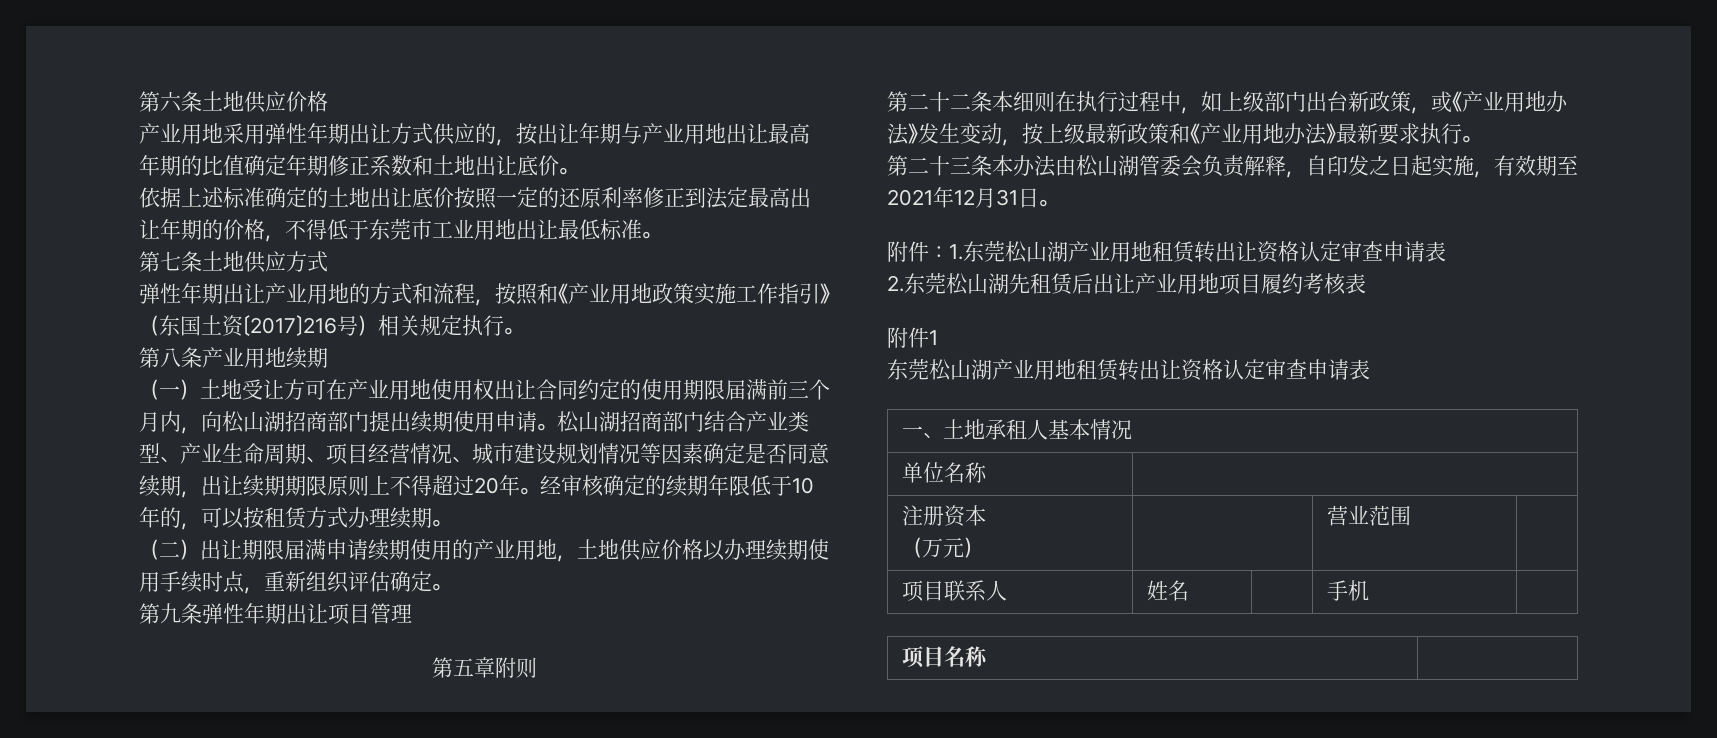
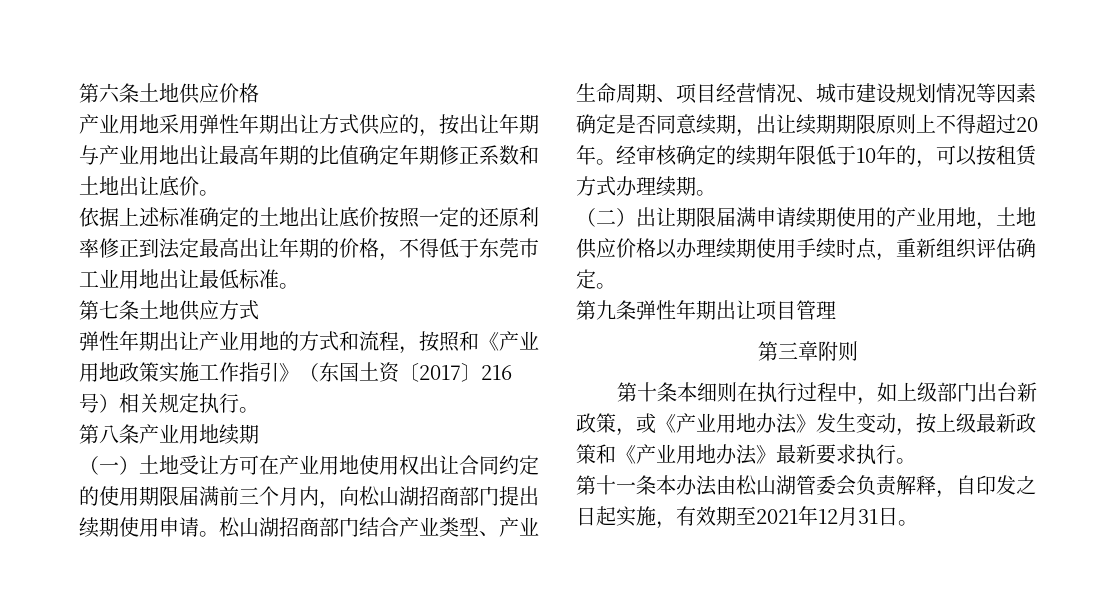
- 第五章附则
+ 第三章附则
- 第二十二条本细则在执行过程中，如上级部门出台新政策，或《产业用地办法》发生变动，按上级最新政策和《产业用地办法》最新要求执行。
+ 第十条本细则在执行过程中，如上级部门出台新政策，或《产业用地办法》发生变动，按上级最新政策和《产业用地办法》最新要求执行。
- 第二十三条本办法由松山湖管委会负责解释，自印发之日起实施，有效期至2021年12月31日。
+ 第十一条本办法由松山湖管委会负责解释，自印发之日起实施，有效期至2021年12月31日。
- 附件：1.东莞松山湖产业用地租赁转出让资格认定审查申请表
- 2.东莞松山湖先租赁后出让产业用地项目履约考核表
- 附件1
- 东莞松山湖产业用地租赁转出让资格认定审查申请表
- 一、土地承租人基本情况
- 单位名称 |
- 注册资本
- （万元） | | 营业范围 |
- 项目联系人 | 姓名 | | 手机 |
- 项目名称 |

